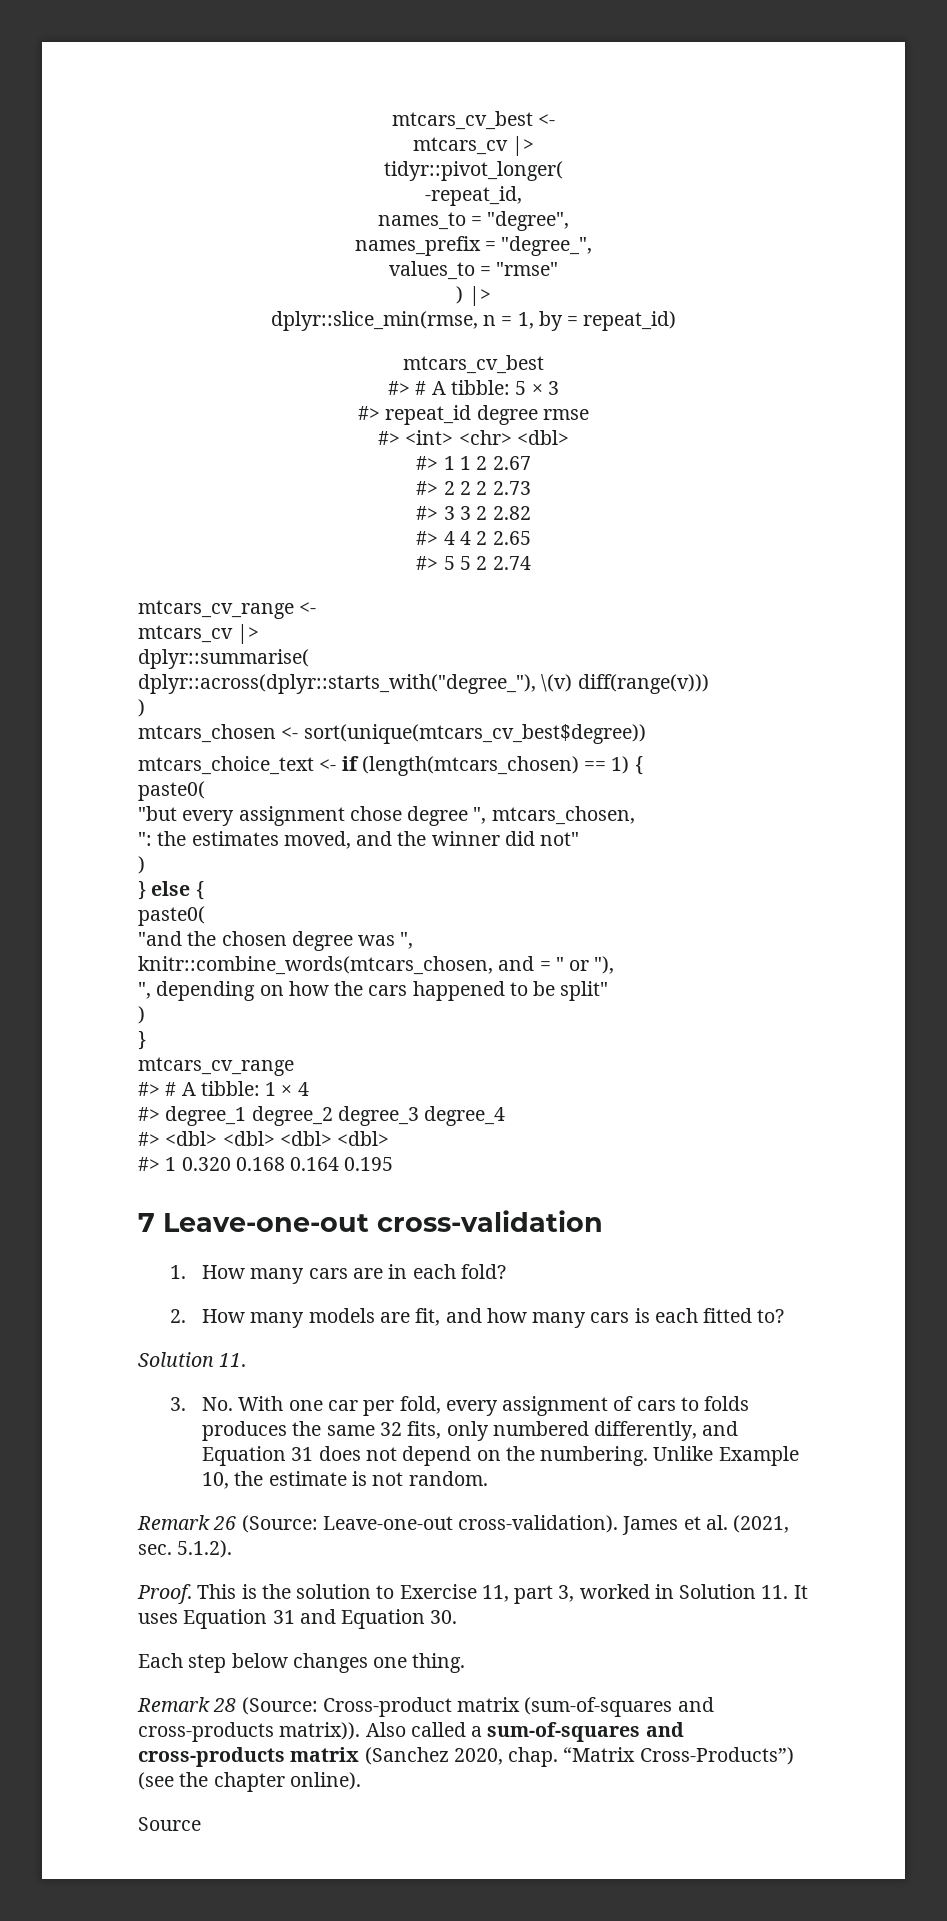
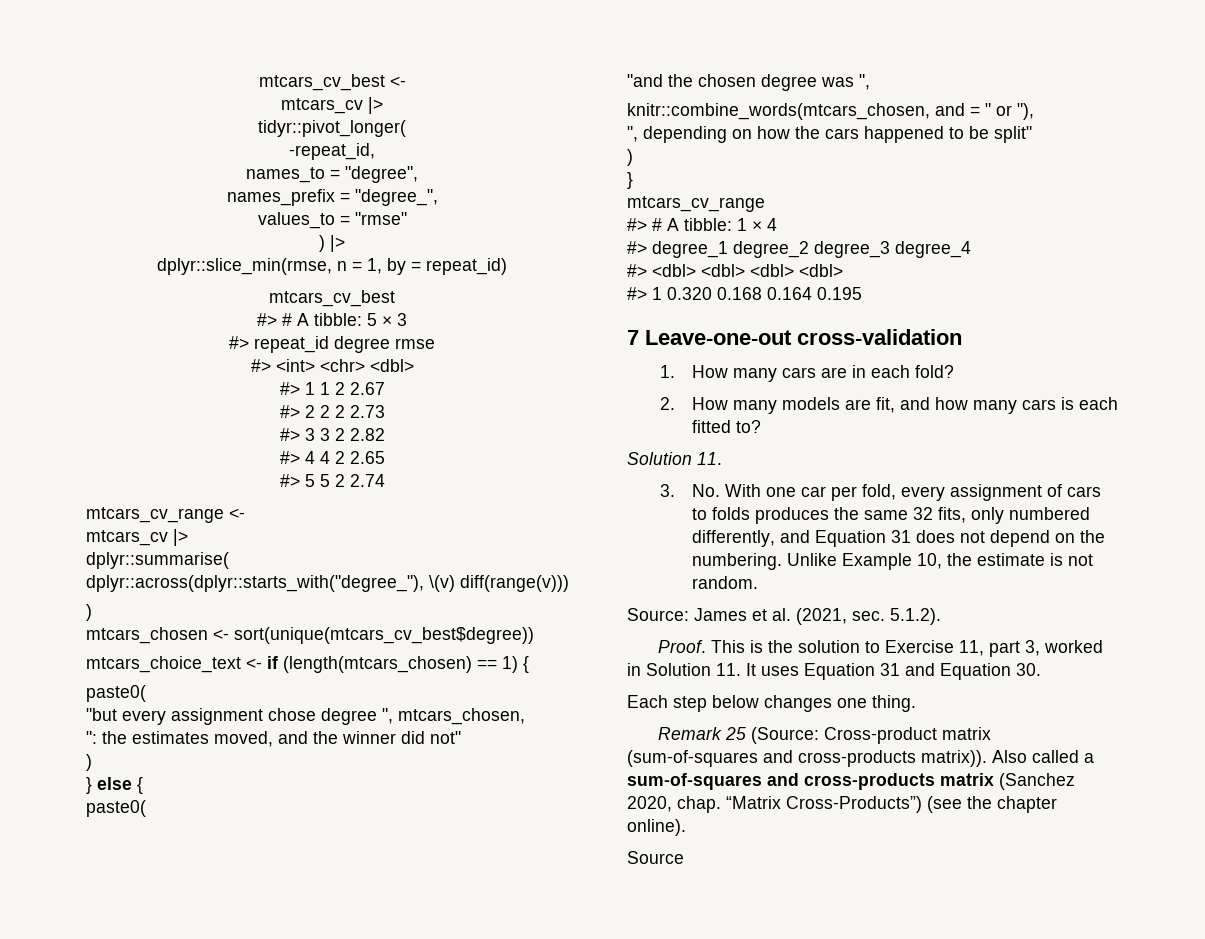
- Remark 26 (Source: Leave-one-out cross-validation). James et al. (2021, sec. 5.1.2).
+ Source: James et al. (2021, sec. 5.1.2).
- Remark 28 (Source: Cross-product matrix (sum-of-squares and cross-products matrix)).
+ Remark 25 (Source: Cross-product matrix (sum-of-squares and cross-products matrix)).

